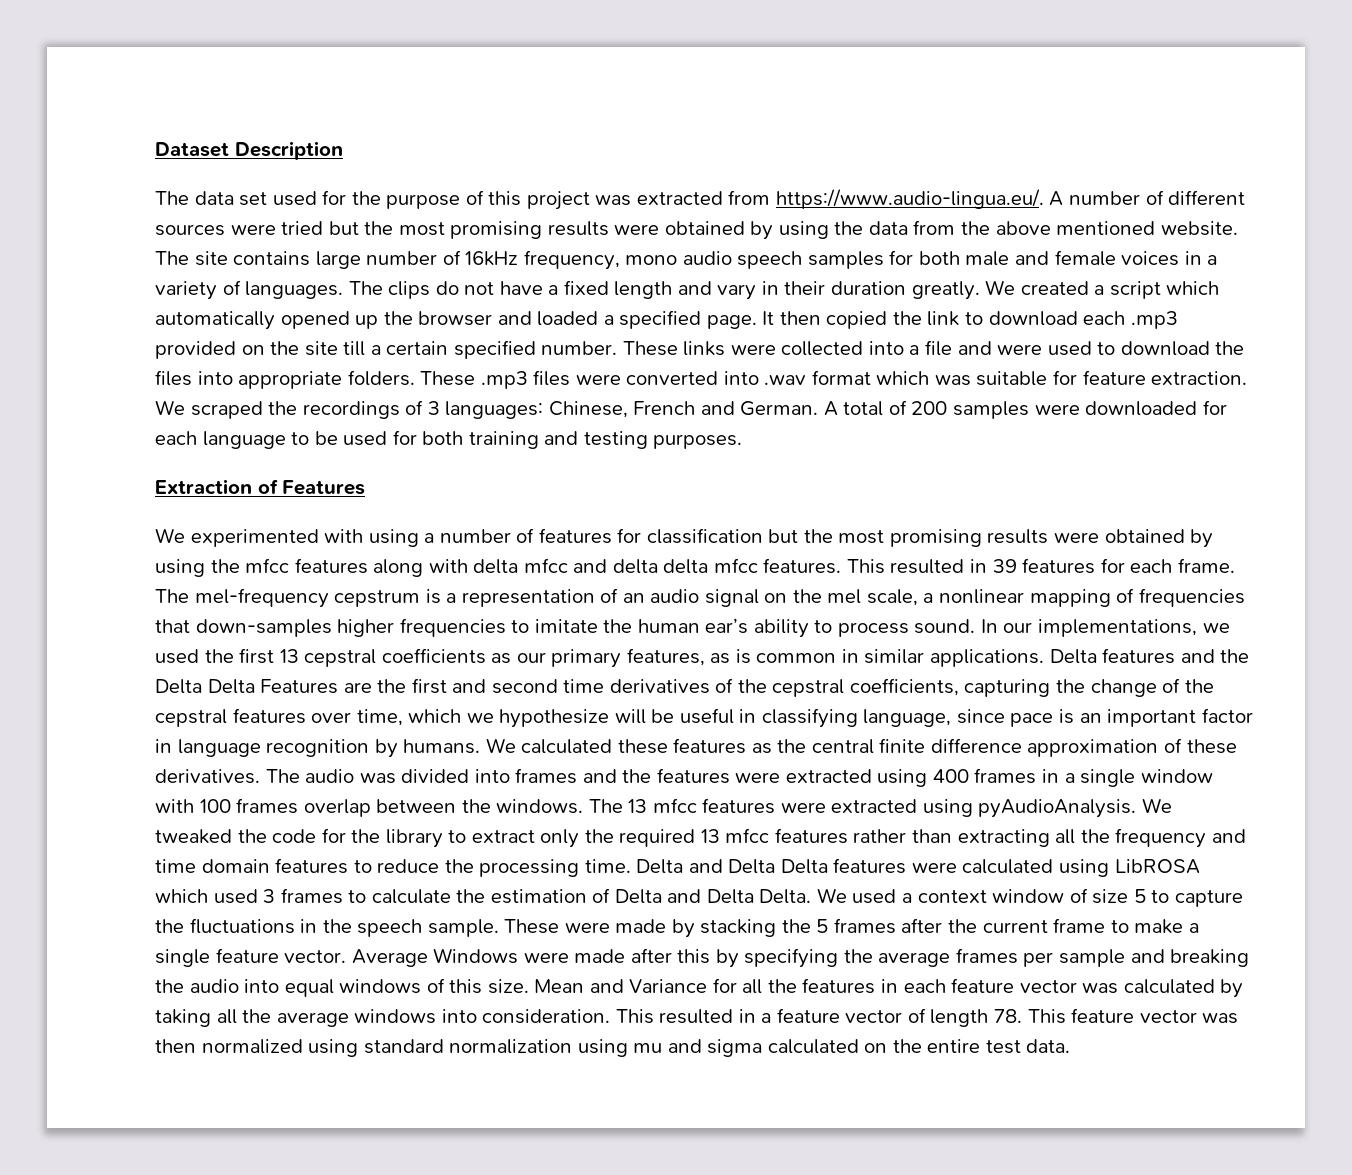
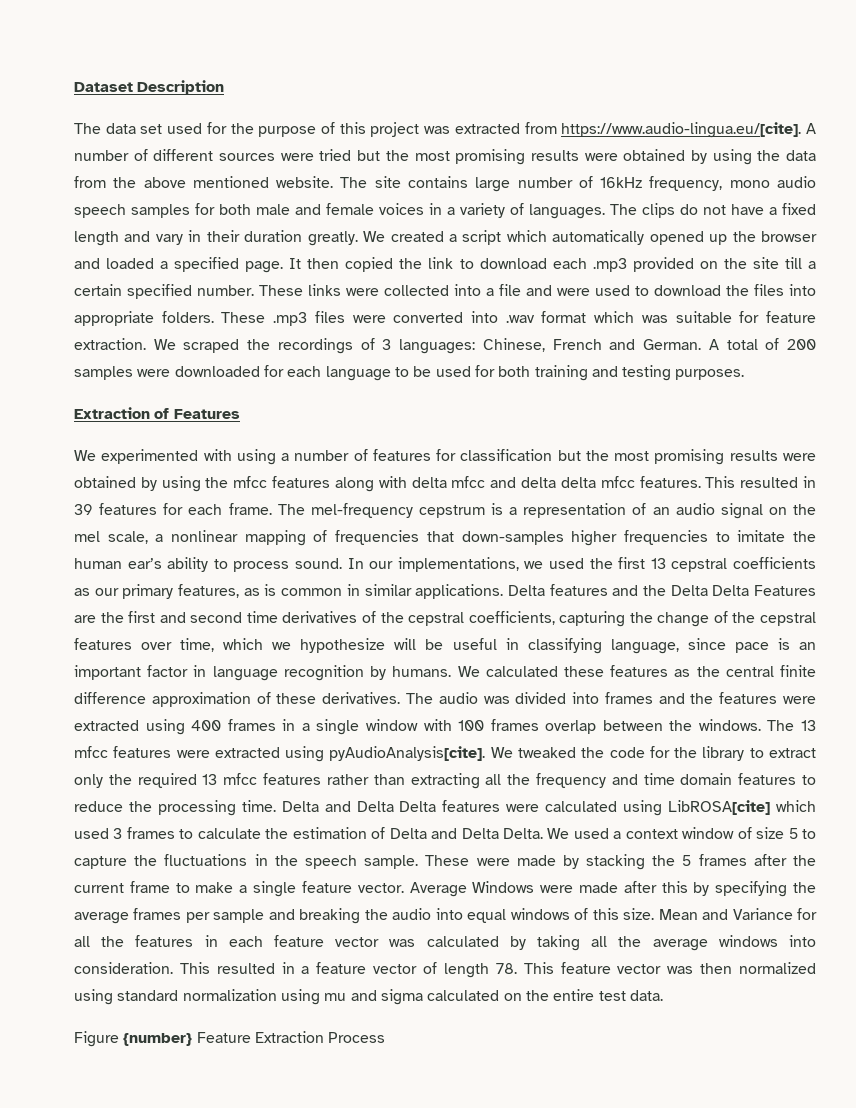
- The data set used for the purpose of this project was extracted from https://www.audio-lingua.eu/. A number of different sources were tried but the most promising results were obtained by using the data from the above mentioned website.
+ The data set used for the purpose of this project was extracted from https://www.audio-lingua.eu/[cite]. A number of different sources were tried but the most promising results were obtained by using the data from the above mentioned website.
- The 13 mfcc features were extracted using pyAudioAnalysis.
+ The 13 mfcc features were extracted using pyAudioAnalysis[cite].
- Delta and Delta Delta features were calculated using LibROSA which used 3 frames to calculate the estimation of Delta and Delta Delta.
+ Delta and Delta Delta features were calculated using LibROSA[cite] which used 3 frames to calculate the estimation of Delta and Delta Delta.
+ Figure {number} Feature Extraction Process

